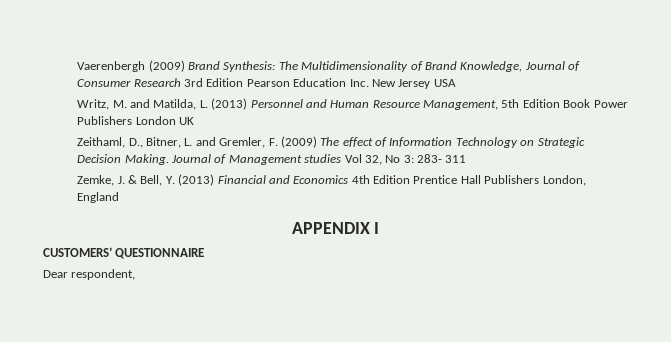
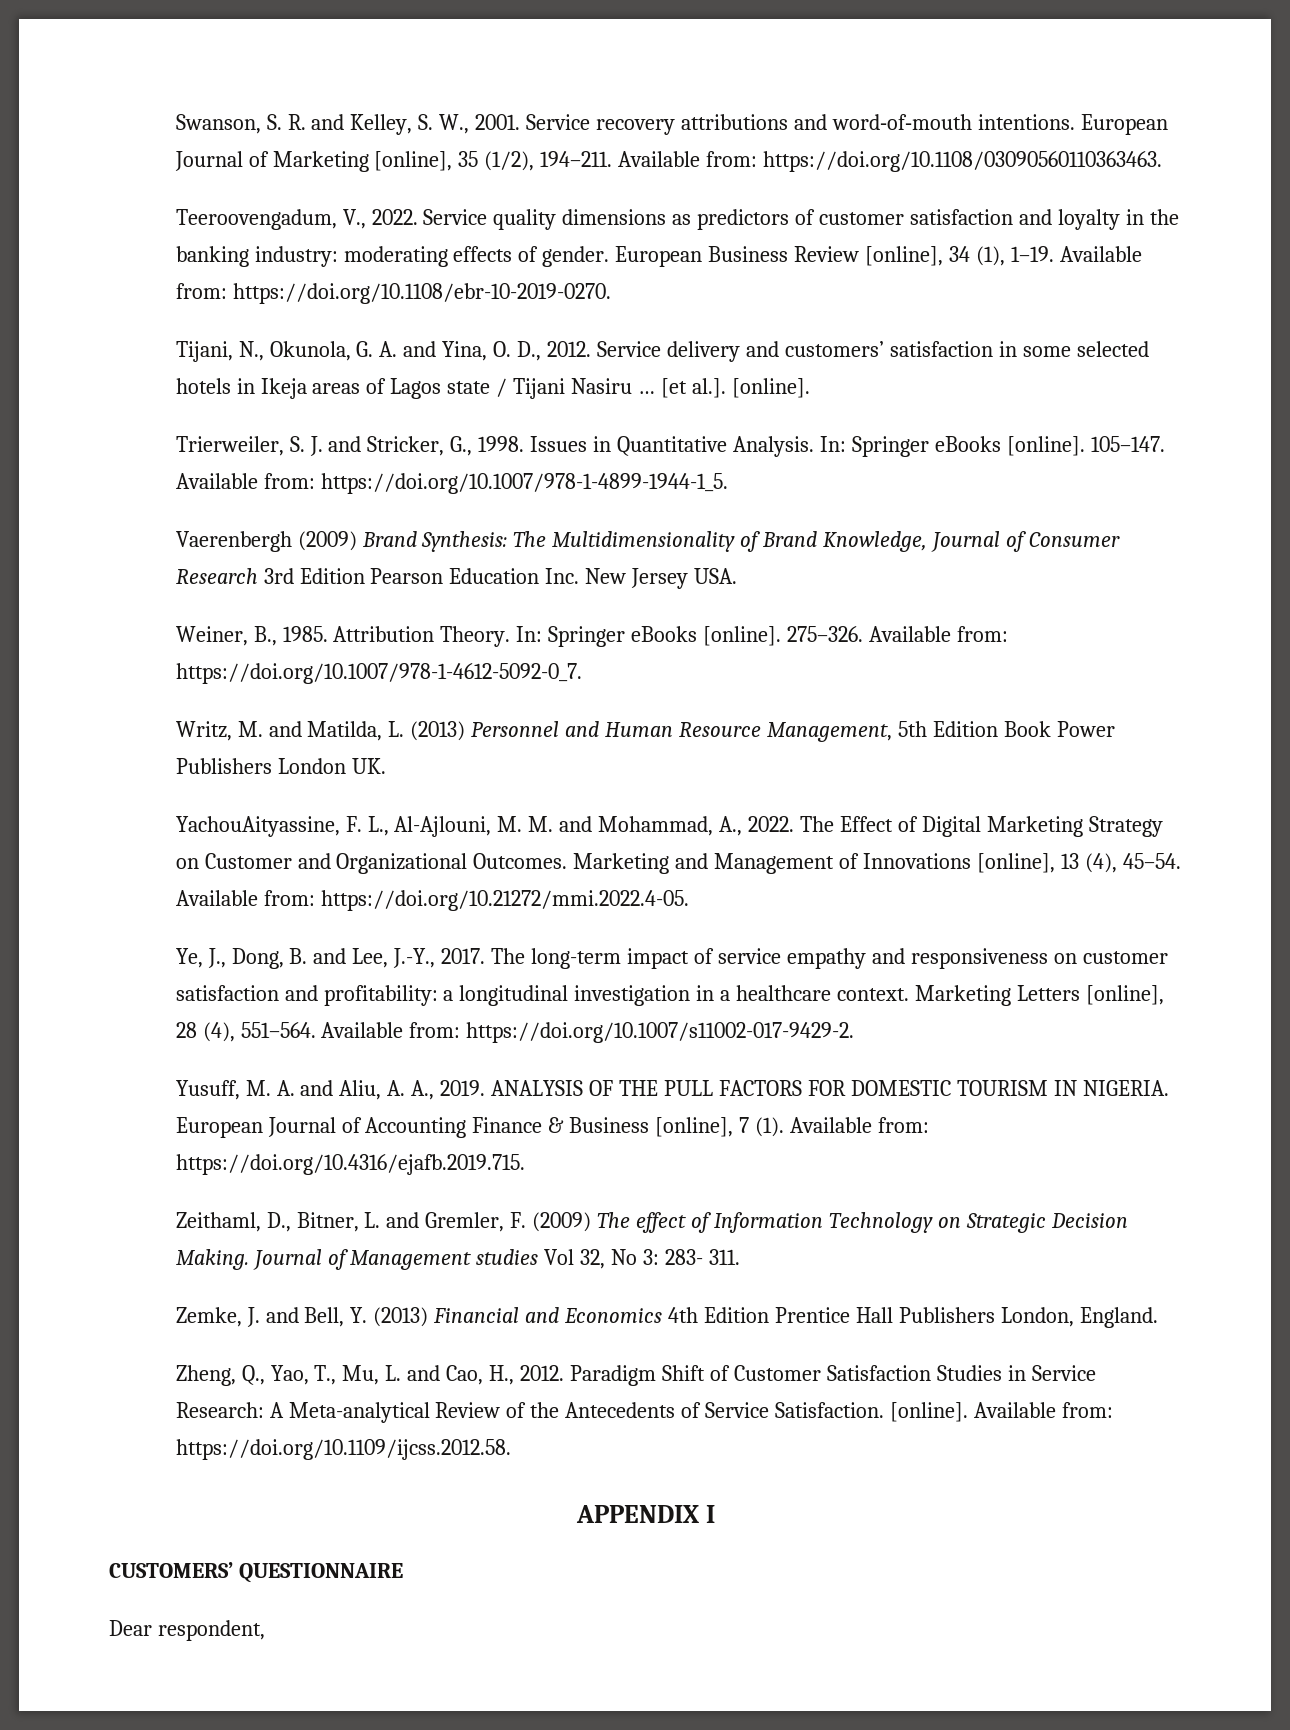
+ Swanson, S. R. and Kelley, S. W., 2001. Service recovery attributions and word‐of‐mouth intentions. European Journal of Marketing [online], 35 (1/2), 194–211. Available from: https://doi.org/10.1108/03090560110363463.
+ Teeroovengadum, V., 2022. Service quality dimensions as predictors of customer satisfaction and loyalty in the banking industry: moderating effects of gender. European Business Review [online], 34 (1), 1–19. Available from: https://doi.org/10.1108/ebr-10-2019-0270.
+ Tijani, N., Okunola, G. A. and Yina, O. D., 2012. Service delivery and customers’ satisfaction in some selected hotels in Ikeja areas of Lagos state / Tijani Nasiru … [et al.]. [online].
+ Trierweiler, S. J. and Stricker, G., 1998. Issues in Quantitative Analysis. In: Springer eBooks [online]. 105–147. Available from: https://doi.org/10.1007/978-1-4899-1944-1_5.
- Vaerenbergh (2009) Brand Synthesis: The Multidimensionality of Brand Knowledge, Journal of Consumer Research 3rd Edition Pearson Education Inc. New Jersey USA
+ Vaerenbergh (2009) Brand Synthesis: The Multidimensionality of Brand Knowledge, Journal of Consumer Research 3rd Edition Pearson Education Inc. New Jersey USA.
+ Weiner, B., 1985. Attribution Theory. In: Springer eBooks [online]. 275–326. Available from: https://doi.org/10.1007/978-1-4612-5092-0_7.
- Writz, M. and Matilda, L. (2013) Personnel and Human Resource Management, 5th Edition Book Power Publishers London UK
+ Writz, M. and Matilda, L. (2013) Personnel and Human Resource Management, 5th Edition Book Power Publishers London UK.
+ YachouAityassine, F. L., Al-Ajlouni, M. M. and Mohammad, A., 2022. The Effect of Digital Marketing Strategy on Customer and Organizational Outcomes. Marketing and Management of Innovations [online], 13 (4), 45–54. Available from: https://doi.org/10.21272/mmi.2022.4-05.
+ Ye, J., Dong, B. and Lee, J.-Y., 2017. The long-term impact of service empathy and responsiveness on customer satisfaction and profitability: a longitudinal investigation in a healthcare context. Marketing Letters [online], 28 (4), 551–564. Available from: https://doi.org/10.1007/s11002-017-9429-2.
+ Yusuff, M. A. and Aliu, A. A., 2019. ANALYSIS OF THE PULL FACTORS FOR DOMESTIC TOURISM IN NIGERIA. European Journal of Accounting Finance & Business [online], 7 (1). Available from: https://doi.org/10.4316/ejafb.2019.715.
- Journal of Management studies Vol 32, No 3: 283- 311
+ Journal of Management studies Vol 32, No 3: 283- 311.
- Zemke, J. & Bell, Y. (2013) Financial and Economics 4th Edition Prentice Hall Publishers London, England
+ Zemke, J. and Bell, Y. (2013) Financial and Economics 4th Edition Prentice Hall Publishers London, England.
+ Zheng, Q., Yao, T., Mu, L. and Cao, H., 2012. Paradigm Shift of Customer Satisfaction Studies in Service Research: A Meta-analytical Review of the Antecedents of Service Satisfaction. [online]. Available from: https://doi.org/10.1109/ijcss.2012.58.

